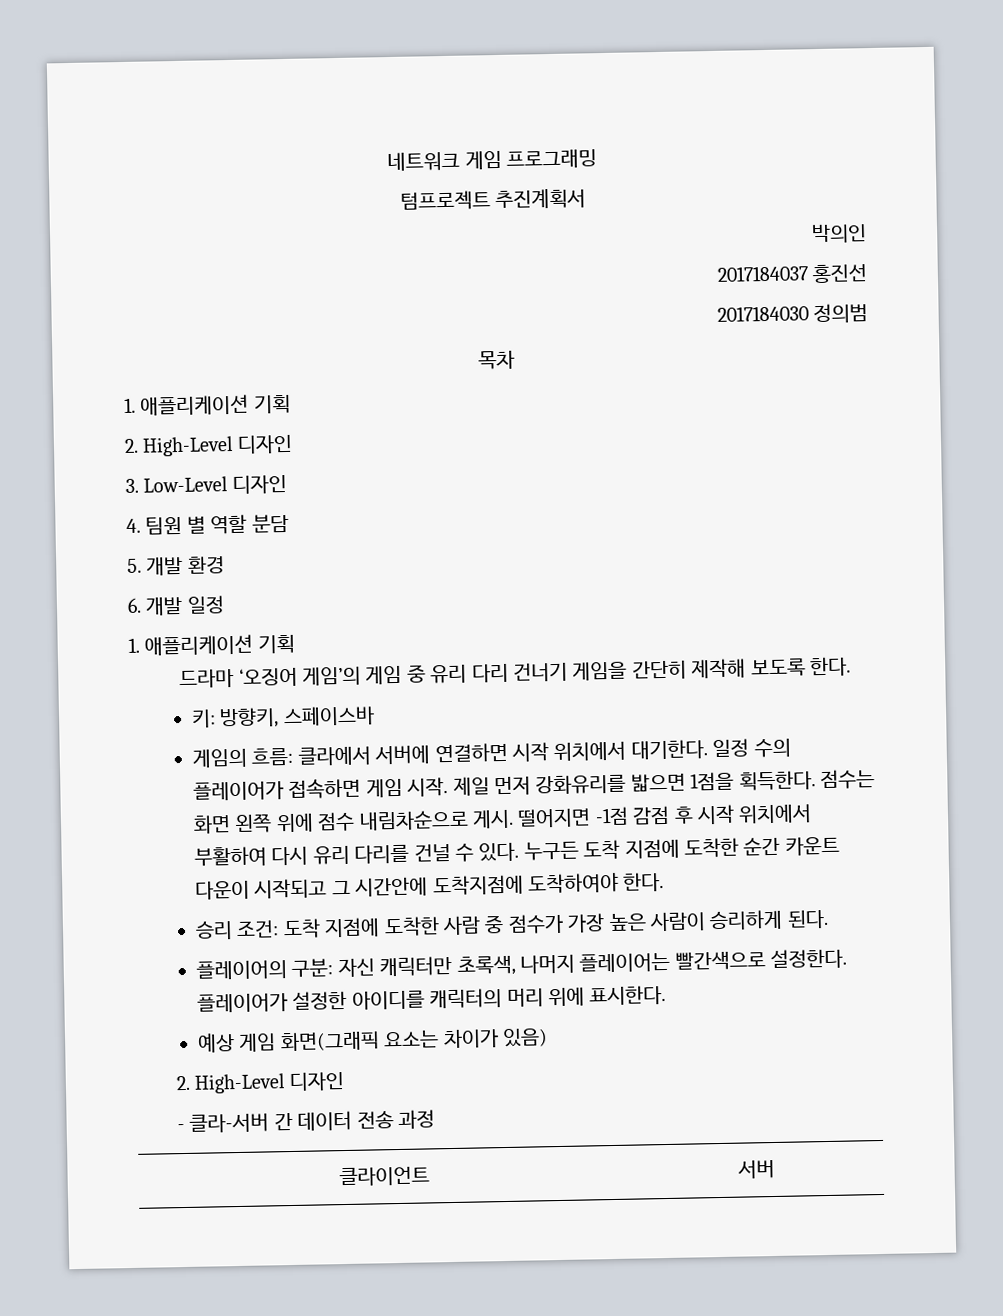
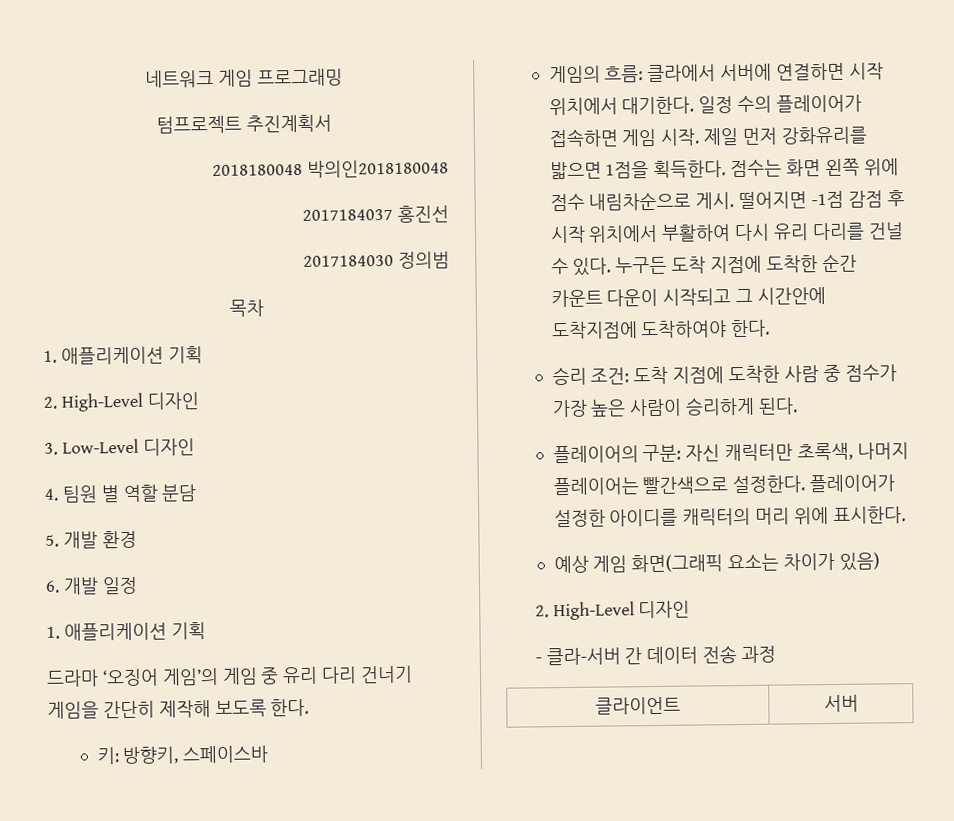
- 박의인
+ 2018180048 박의인2018180048

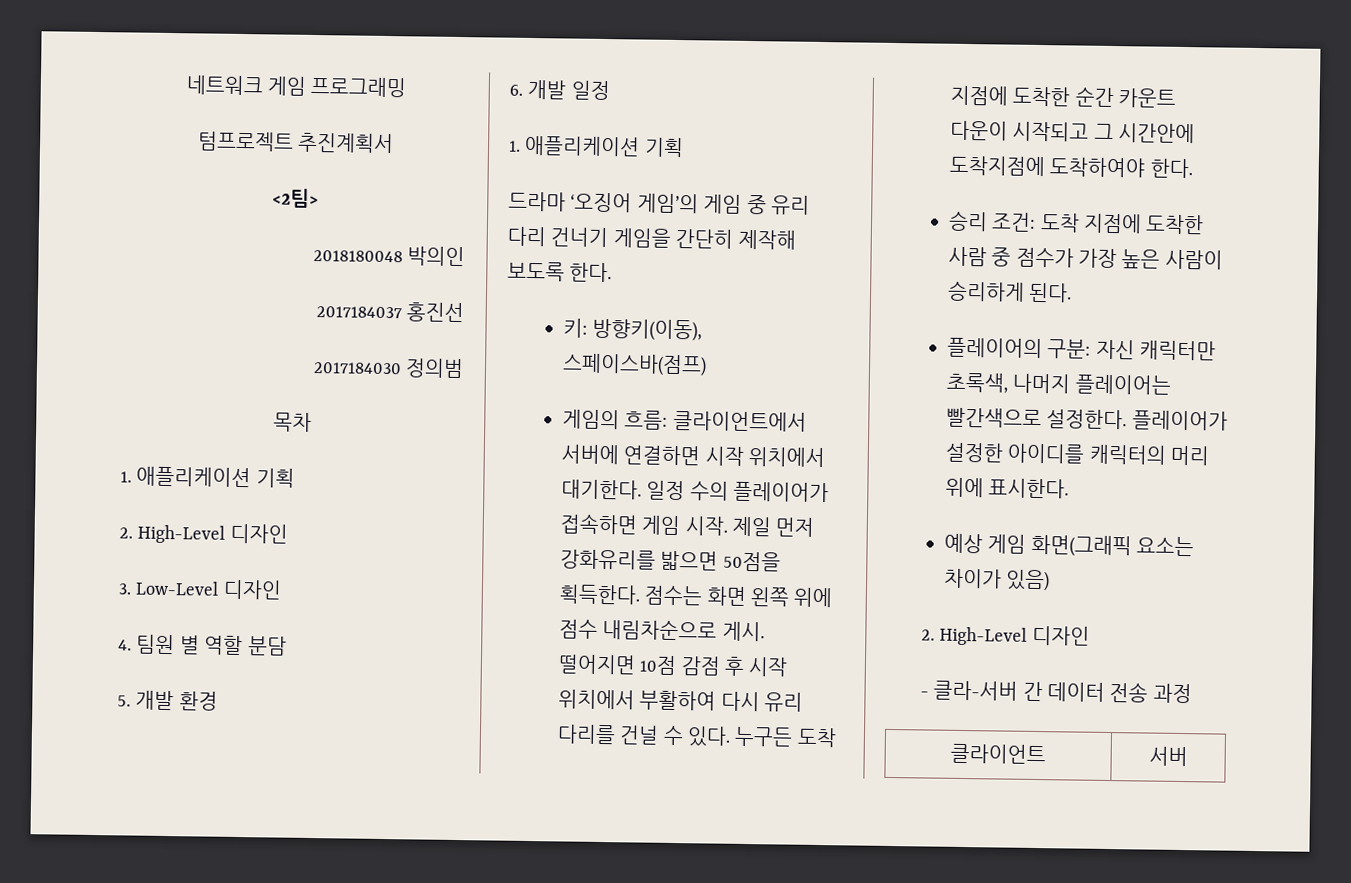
+ <2팀>
- 2018180048 박의인2018180048
+ 2018180048 박의인
- 키: 방향키, 스페이스바
+ 키: 방향키(이동), 스페이스바(점프)
- 게임의 흐름: 클라에서 서버에 연결하면 시작 위치에서 대기한다.
+ 게임의 흐름: 클라이언트에서 서버에 연결하면 시작 위치에서 대기한다.
- 제일 먼저 강화유리를 밟으면 1점을 획득한다.
+ 제일 먼저 강화유리를 밟으면 50점을 획득한다.
- 떨어지면 -1점 감점 후 시작 위치에서 부활하여 다시 유리 다리를 건널 수 있다.
+ 떨어지면 10점 감점 후 시작 위치에서 부활하여 다시 유리 다리를 건널 수 있다.

